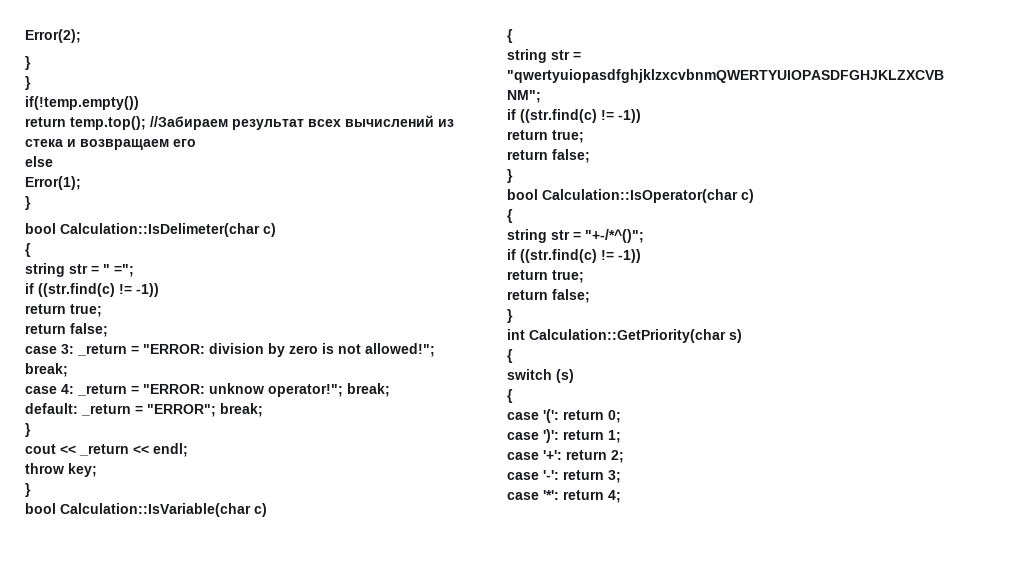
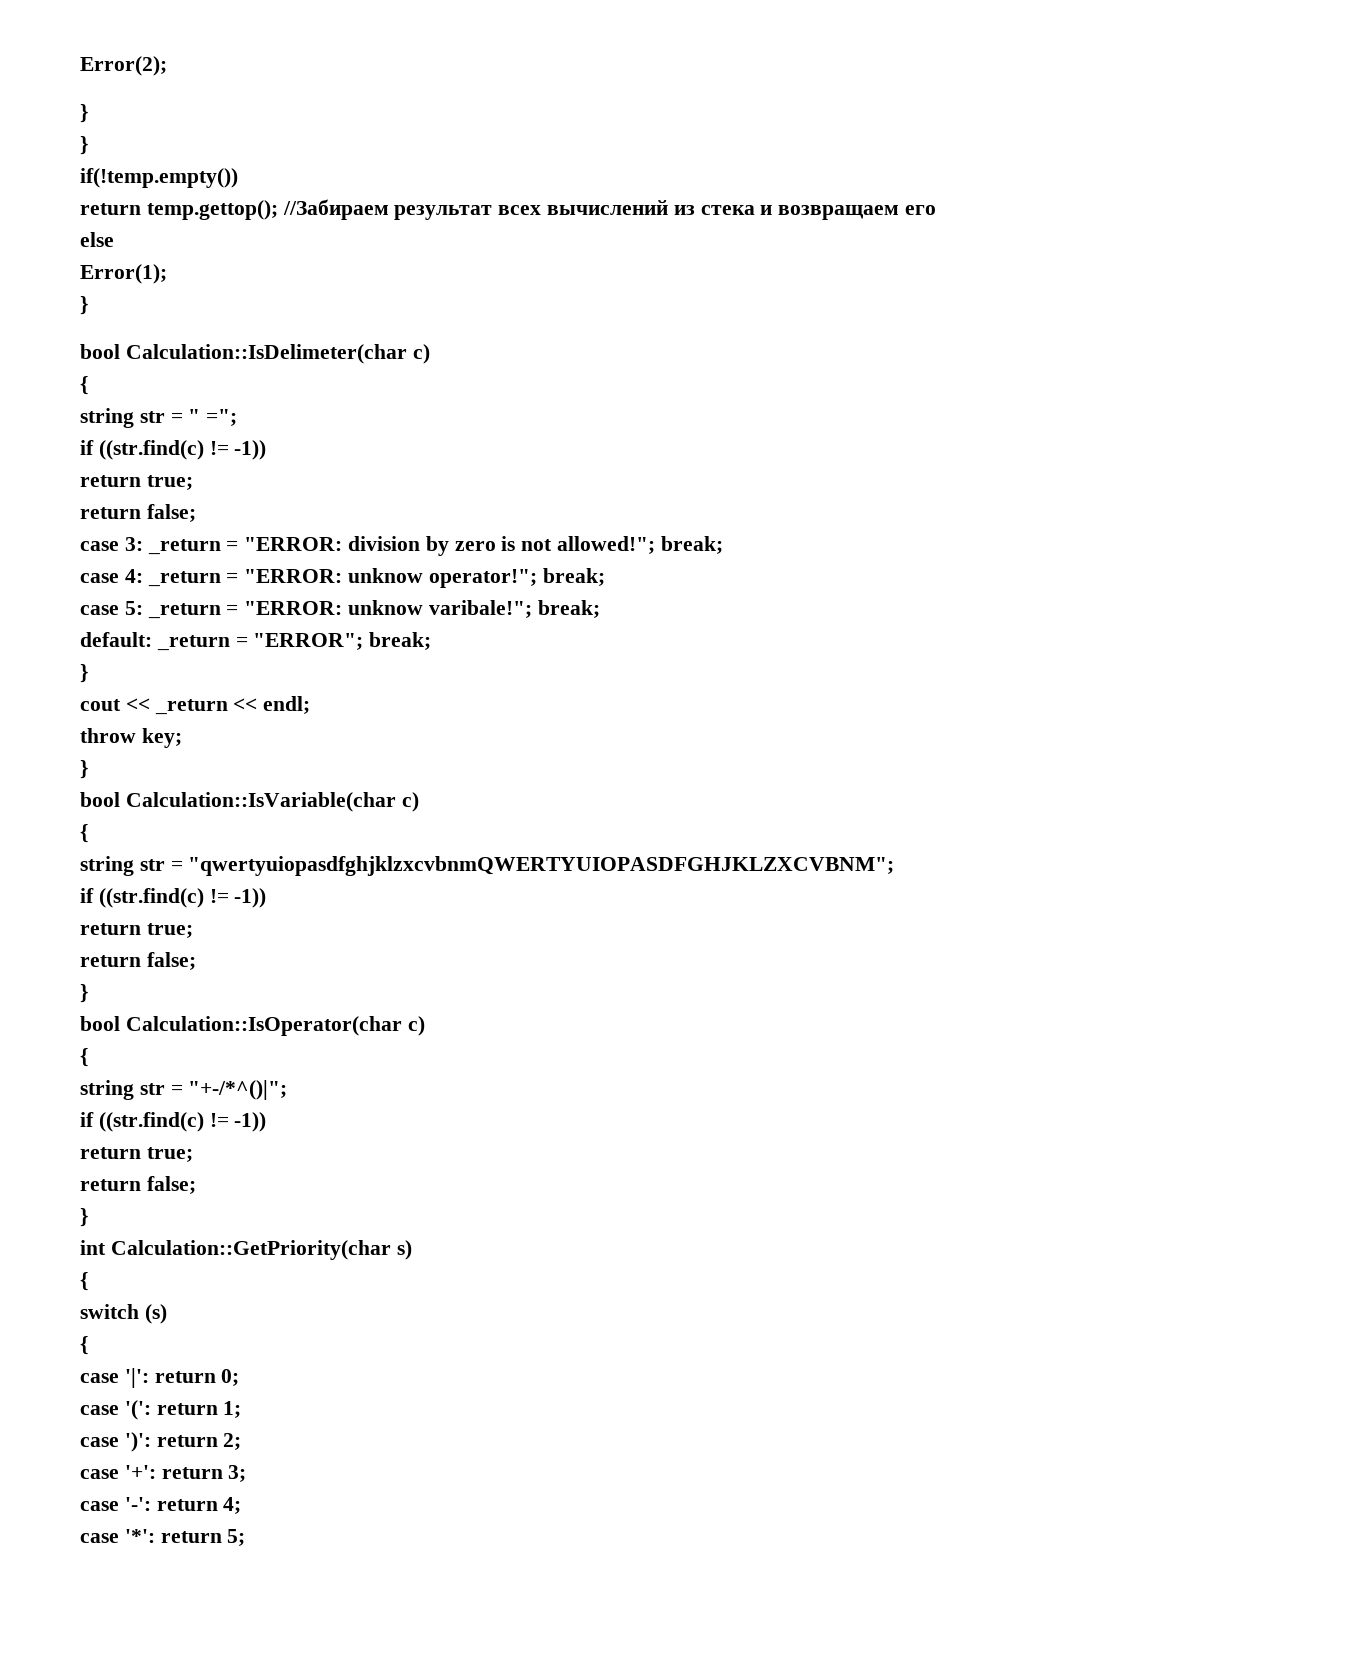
- return temp.top(); //Забираем результат всех вычислений из стека и возвращаем его
+ return temp.gettop(); //Забираем результат всех вычислений из стека и возвращаем его
+ case 5: _return = "ERROR: unknow varibale!"; break;
- string str = "+-/*^()";
+ string str = "+-/*^()|";
- case '(': return 0;
+ case '|': return 0;
- case ')': return 1;
+ case '(': return 1;
- case '+': return 2;
+ case ')': return 2;
- case '-': return 3;
+ case '+': return 3;
+ case '-': return 4;
- case '*': return 4;
+ case '*': return 5;

